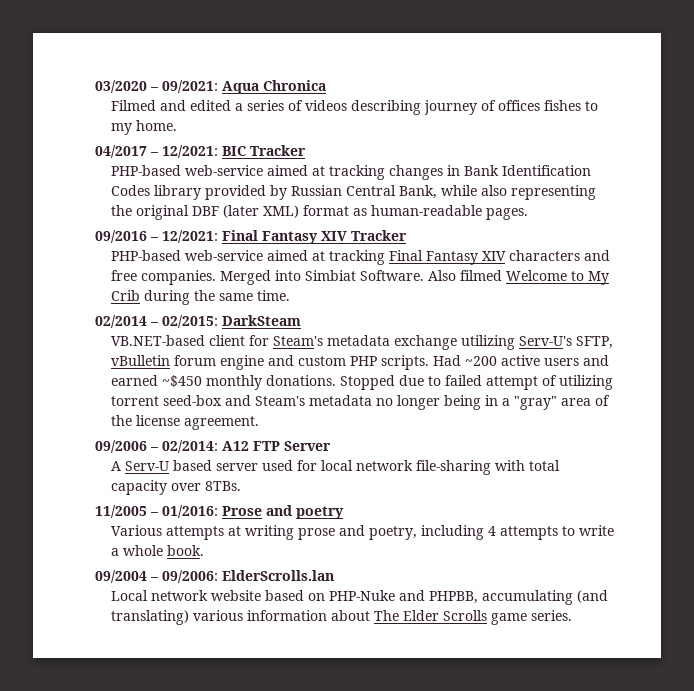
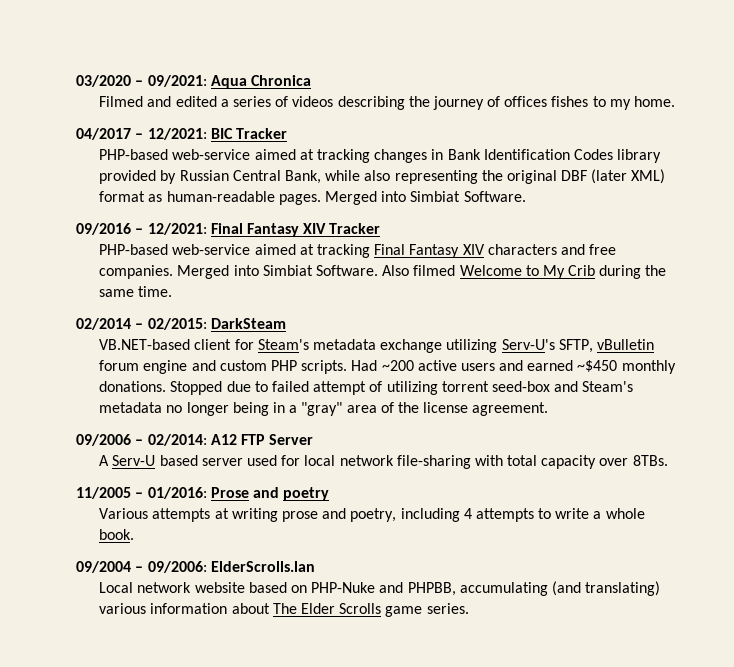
- Filmed and edited a series of videos describing journey of offices fishes to my home.
+ Filmed and edited a series of videos describing the journey of offices fishes to my home.
- PHP-based web-service aimed at tracking changes in Bank Identification Codes library provided by Russian Central Bank, while also representing the original DBF (later XML) format as human-readable pages.
+ PHP-based web-service aimed at tracking changes in Bank Identification Codes library provided by Russian Central Bank, while also representing the original DBF (later XML) format as human-readable pages. Merged into Simbiat Software.

